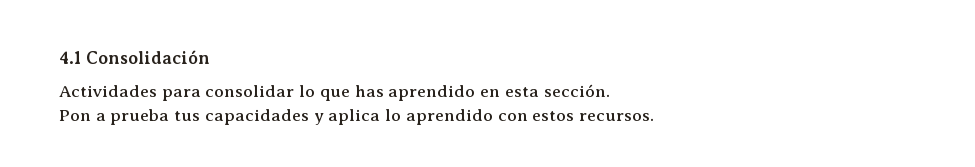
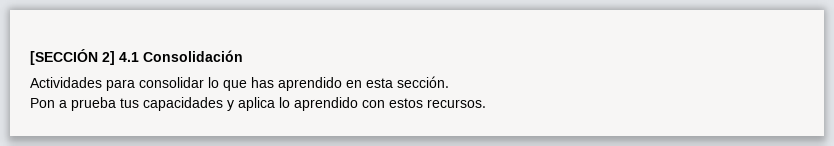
- 4.1 Consolidación
+ [SECCIÓN 2] 4.1 Consolidación

